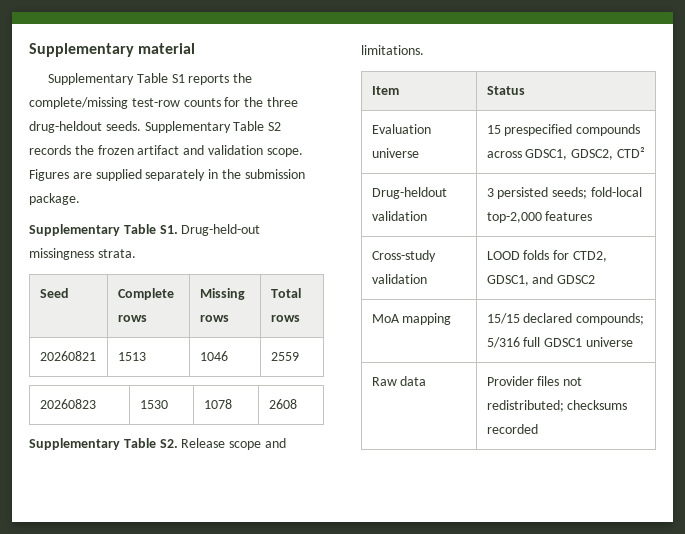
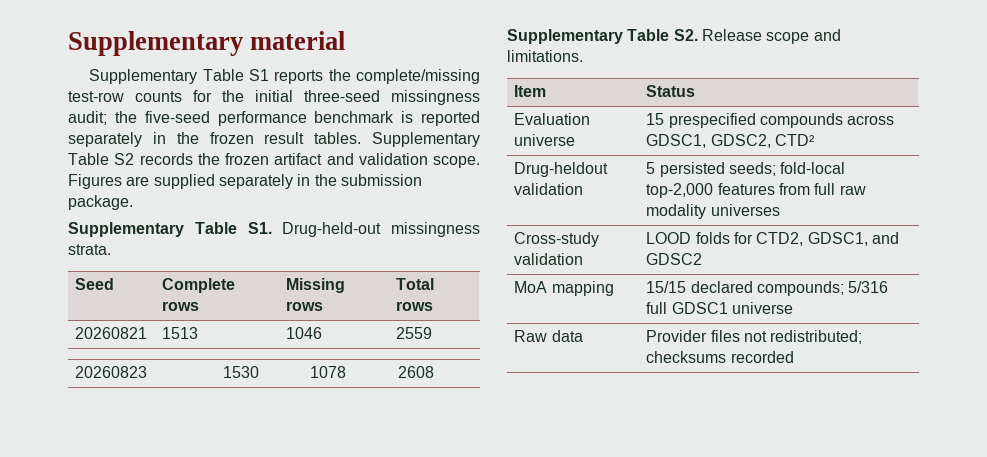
- Supplementary Table S1 reports the complete/missing test-row counts for the three drug-heldout seeds.
+ Supplementary Table S1 reports the complete/missing test-row counts for the initial three-seed missingness audit; the five-seed performance benchmark is reported separately in the frozen result tables.
- Drug-heldout validation | 3 persisted seeds; fold-local top-2,000 features
+ Drug-heldout validation | 5 persisted seeds; fold-local top-2,000 features from full raw modality universes

